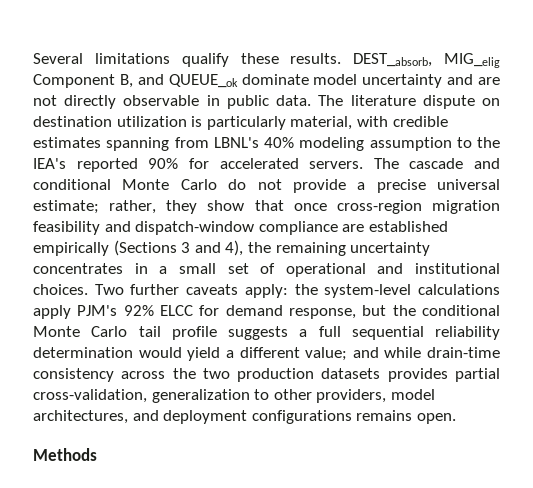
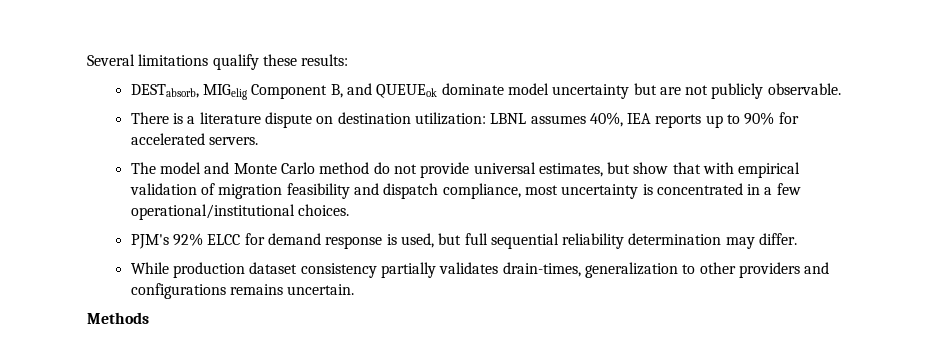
- Several limitations qualify these results. DEST_absorb, MIG_elig Component B, and QUEUE_ok dominate model uncertainty and are not directly observable in public data. The literature dispute on destination utilization is particularly material, with credible estimates spanning from LBNL's 40% modeling assumption to the IEA's reported 90% for accelerated servers. The cascade and conditional Monte Carlo do not provide a precise universal estimate; rather, they show that once cross-region migration feasibility and dispatch-window compliance are established empirically (Sections 3 and 4), the remaining uncertainty concentrates in a small set of operational and institutional choices. Two further caveats apply: the system-level calculations apply PJM's 92% ELCC for demand response, but the conditional Monte Carlo tail profile suggests a full sequential reliability determination would yield a different value; and while drain-time consistency across the two production datasets provides partial cross-validation, generalization to other providers, model architectures, and deployment configurations remains open.
+ Several limitations qualify these results:
+ DESTabsorb, MIGelig Component B, and QUEUEok dominate model uncertainty but are not publicly observable.
+ There is a literature dispute on destination utilization: LBNL assumes 40%, IEA reports up to 90% for accelerated servers.
+ The model and Monte Carlo method do not provide universal estimates, but show that with empirical validation of migration feasibility and dispatch compliance, most uncertainty is concentrated in a few operational/institutional choices.
+ PJM's 92% ELCC for demand response is used, but full sequential reliability determination may differ.
+ While production dataset consistency partially validates drain-times, generalization to other providers and configurations remains uncertain.

